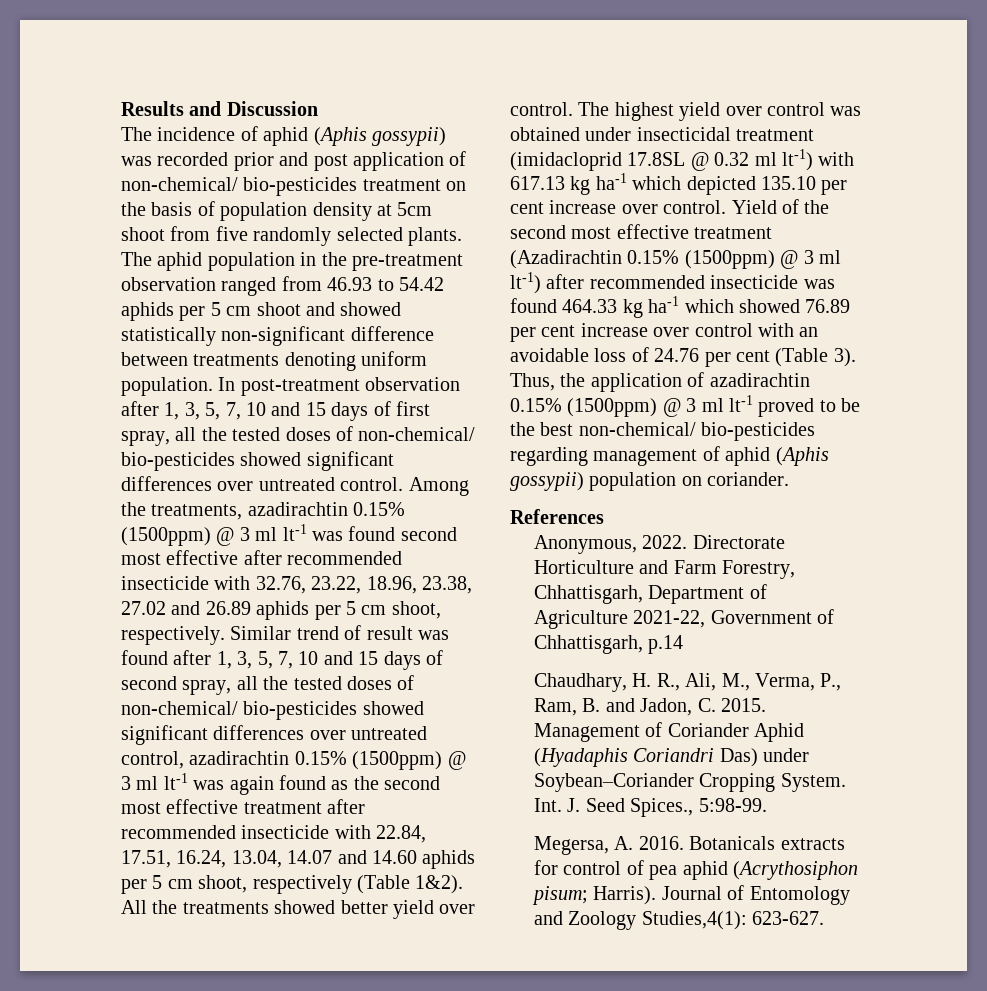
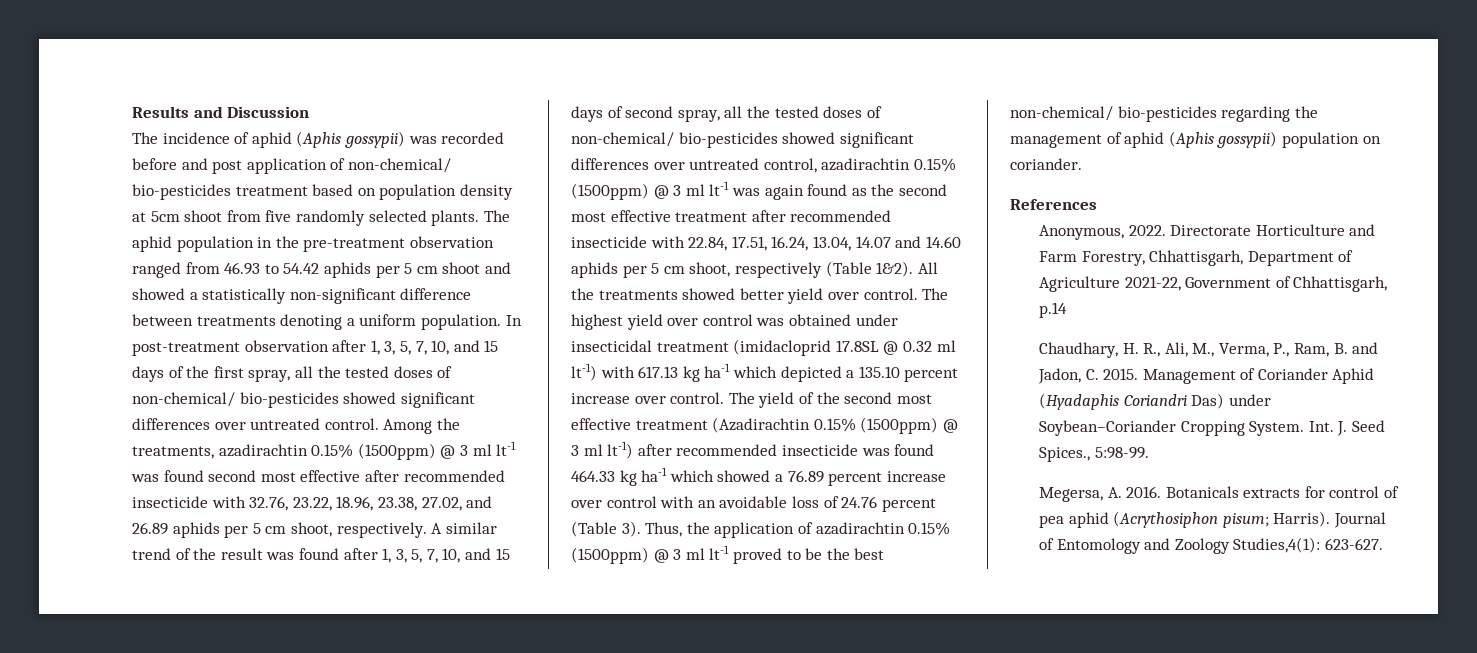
- The incidence of aphid (Aphis gossypii) was recorded prior and post application of non-chemical/ bio-pesticides treatment on the basis of population density at 5cm shoot from five randomly selected plants.
+ The incidence of aphid (Aphis gossypii) was recorded before and post application of non-chemical/ bio-pesticides treatment based on population density at 5cm shoot from five randomly selected plants.
- The aphid population in the pre-treatment observation ranged from 46.93 to 54.42 aphids per 5 cm shoot and showed statistically non-significant difference between treatments denoting uniform population.
+ The aphid population in the pre-treatment observation ranged from 46.93 to 54.42 aphids per 5 cm shoot and showed a statistically non-significant difference between treatments denoting a uniform population.
- In post-treatment observation after 1, 3, 5, 7, 10 and 15 days of first spray, all the tested doses of non-chemical/ bio-pesticides showed significant differences over untreated control.
+ In post-treatment observation after 1, 3, 5, 7, 10, and 15 days of the first spray, all the tested doses of non-chemical/ bio-pesticides showed significant differences over untreated control.
- Among the treatments, azadirachtin 0.15% (1500ppm) @ 3 ml lt-1 was found second most effective after recommended insecticide with 32.76, 23.22, 18.96, 23.38, 27.02 and 26.89 aphids per 5 cm shoot, respectively.
+ Among the treatments, azadirachtin 0.15% (1500ppm) @ 3 ml lt-1 was found second most effective after recommended insecticide with 32.76, 23.22, 18.96, 23.38, 27.02, and 26.89 aphids per 5 cm shoot, respectively.
- Similar trend of result was found after 1, 3, 5, 7, 10 and 15 days of second spray, all the tested doses of non-chemical/ bio-pesticides showed significant differences over untreated control, azadirachtin 0.15% (1500ppm) @ 3 ml lt-1 was again found as the second most effective treatment after recommended insecticide with 22.84, 17.51, 16.24, 13.04, 14.07 and 14.60 aphids per 5 cm shoot, respectively (Table 1&2).
+ A similar trend of the result was found after 1, 3, 5, 7, 10, and 15 days of second spray, all the tested doses of non-chemical/ bio-pesticides showed significant differences over untreated control, azadirachtin 0.15% (1500ppm) @ 3 ml lt-1 was again found as the second most effective treatment after recommended insecticide with 22.84, 17.51, 16.24, 13.04, 14.07 and 14.60 aphids per 5 cm shoot, respectively (Table 1&2).
- The highest yield over control was obtained under insecticidal treatment (imidacloprid 17.8SL @ 0.32 ml lt-1) with 617.13 kg ha-1 which depicted 135.10 per cent increase over control.
+ The highest yield over control was obtained under insecticidal treatment (imidacloprid 17.8SL @ 0.32 ml lt-1) with 617.13 kg ha-1 which depicted a 135.10 percent increase over control.
- Yield of the second most effective treatment (Azadirachtin 0.15% (1500ppm) @ 3 ml lt-1) after recommended insecticide was found 464.33 kg ha-1 which showed 76.89 per cent increase over control with an avoidable loss of 24.76 per cent (Table 3).
+ The yield of the second most effective treatment (Azadirachtin 0.15% (1500ppm) @ 3 ml lt-1) after recommended insecticide was found 464.33 kg ha-1 which showed a 76.89 percent increase over control with an avoidable loss of 24.76 percent (Table 3).
- Thus, the application of azadirachtin 0.15% (1500ppm) @ 3 ml lt-1 proved to be the best non-chemical/ bio-pesticides regarding management of aphid (Aphis gossypii) population on coriander.
+ Thus, the application of azadirachtin 0.15% (1500ppm) @ 3 ml lt-1 proved to be the best non-chemical/ bio-pesticides regarding the management of aphid (Aphis gossypii) population on coriander.

